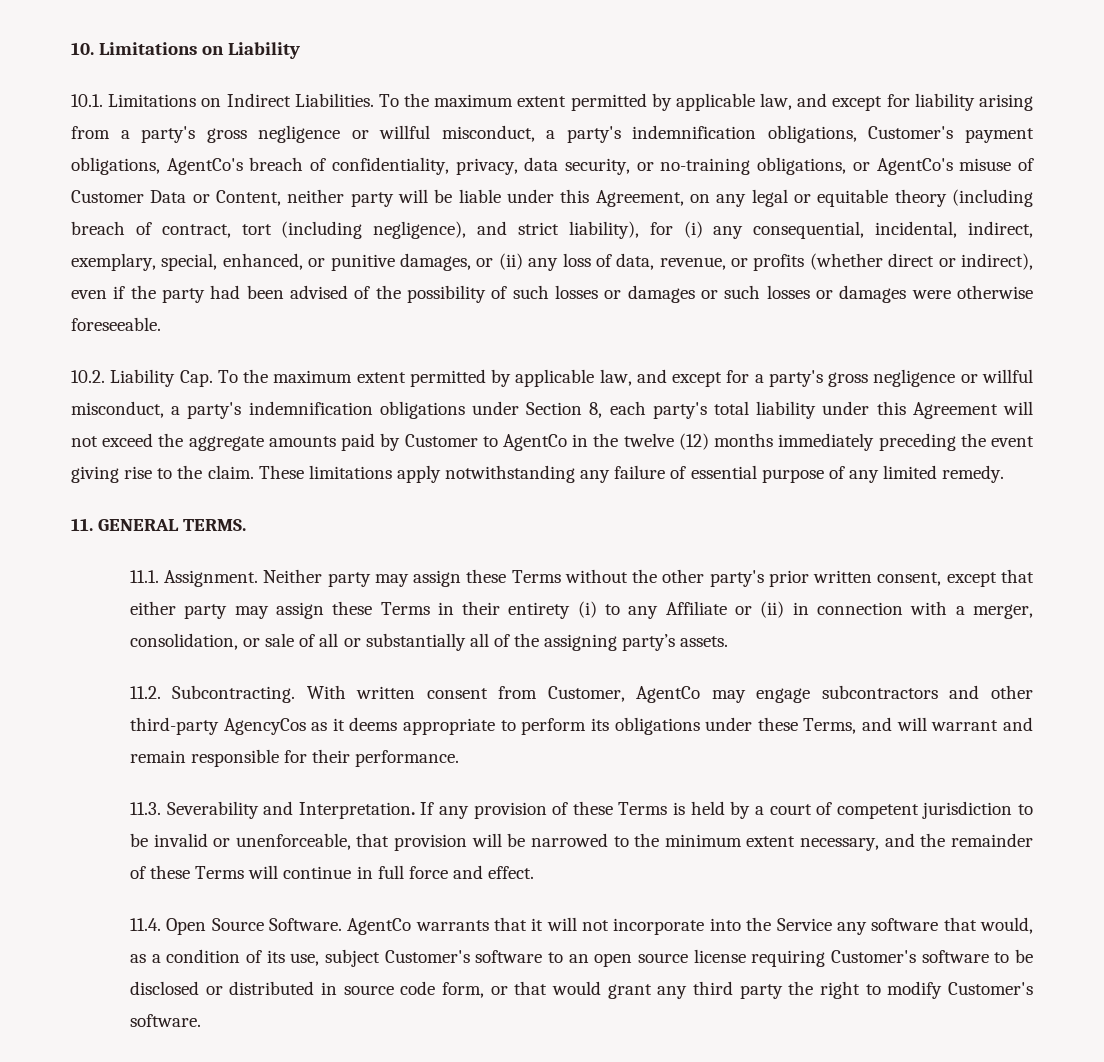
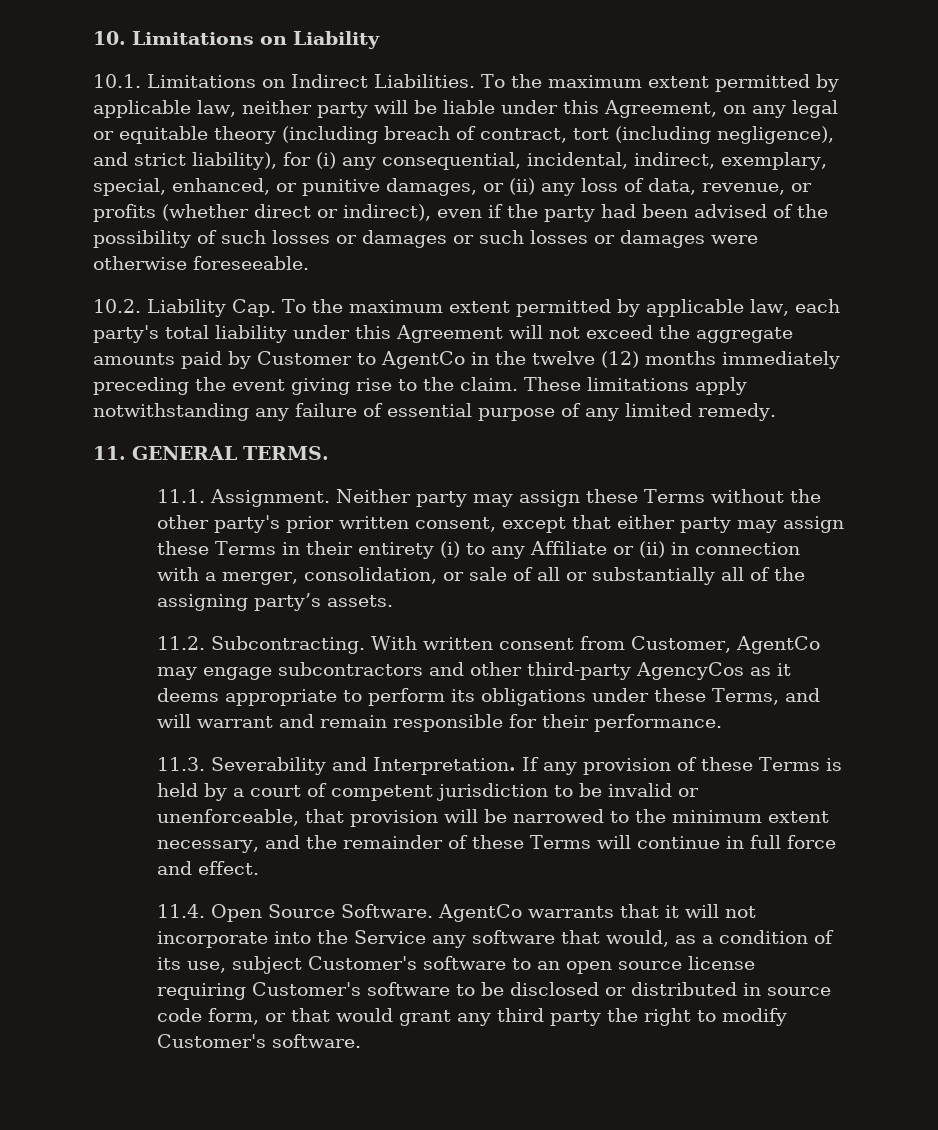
- To the maximum extent permitted by applicable law, and except for liability arising from a party's gross negligence or willful misconduct, a party's indemnification obligations, Customer's payment obligations, AgentCo's breach of confidentiality, privacy, data security, or no-training obligations, or AgentCo's misuse of Customer Data or Content, neither party will be liable under this Agreement, on any legal or equitable theory (including breach of contract, tort (including negligence), and strict liability), for (i) any consequential, incidental, indirect, exemplary, special, enhanced, or punitive damages, or (ii) any loss of data, revenue, or profits (whether direct or indirect), even if the party had been advised of the possibility of such losses or damages or such losses or damages were otherwise foreseeable.
+ To the maximum extent permitted by applicable law, neither party will be liable under this Agreement, on any legal or equitable theory (including breach of contract, tort (including negligence), and strict liability), for (i) any consequential, incidental, indirect, exemplary, special, enhanced, or punitive damages, or (ii) any loss of data, revenue, or profits (whether direct or indirect), even if the party had been advised of the possibility of such losses or damages or such losses or damages were otherwise foreseeable.
- 10.2. Liability Cap. To the maximum extent permitted by applicable law, and except for a party's gross negligence or willful misconduct, a party's indemnification obligations under Section 8, each party's total liability under this Agreement will not exceed the aggregate amounts paid by Customer to AgentCo in the twelve (12) months immediately preceding the event giving rise to the claim.
+ 10.2. Liability Cap. To the maximum extent permitted by applicable law, each party's total liability under this Agreement will not exceed the aggregate amounts paid by Customer to AgentCo in the twelve (12) months immediately preceding the event giving rise to the claim.

